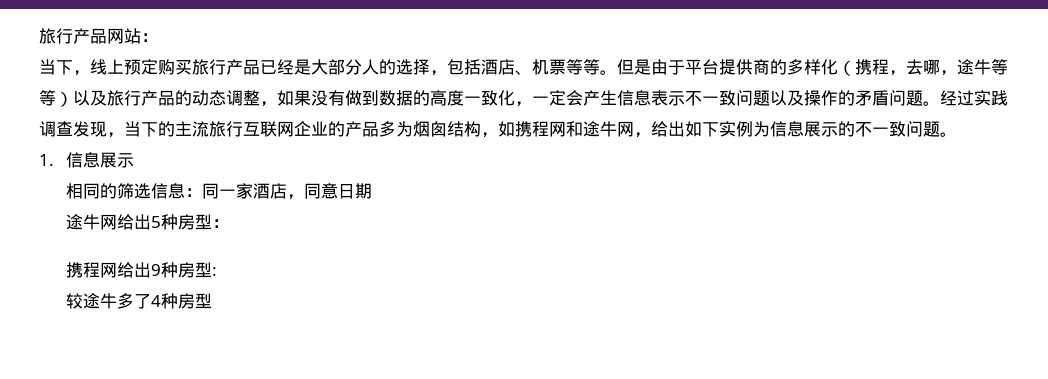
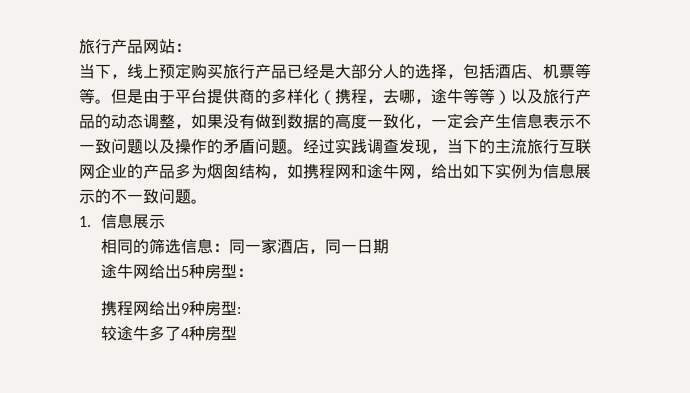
- 相同的筛选信息：同一家酒店，同意日期
+ 相同的筛选信息：同一家酒店，同一日期

